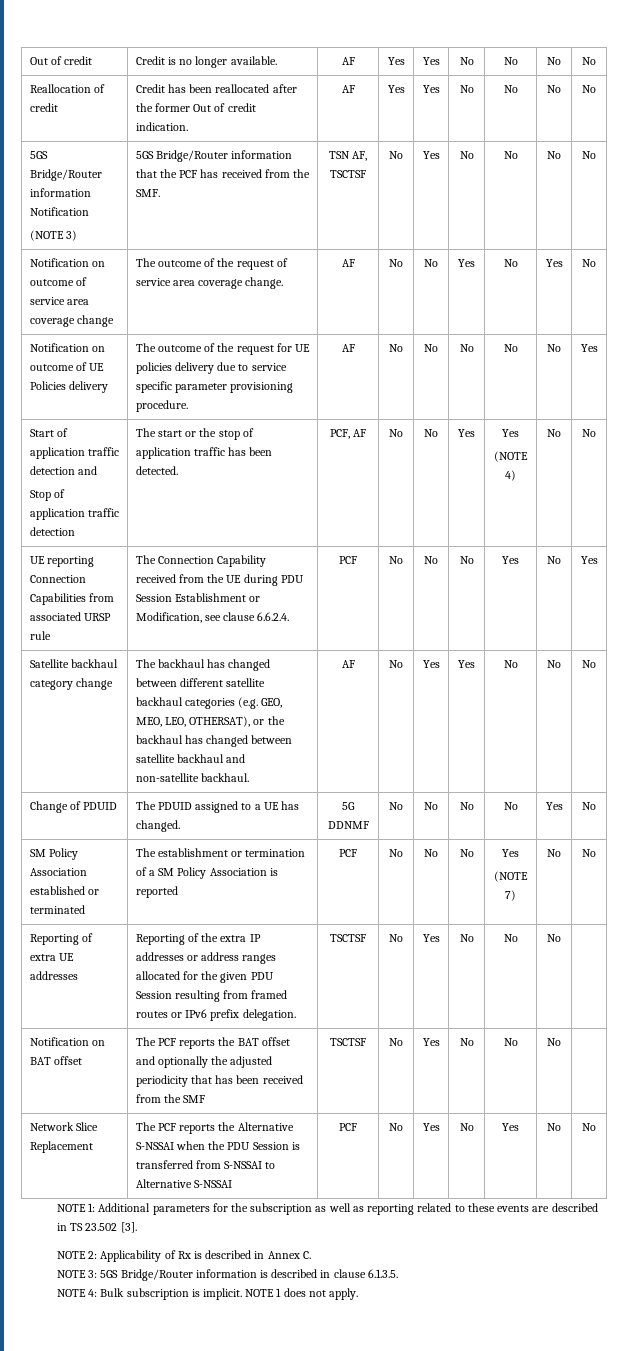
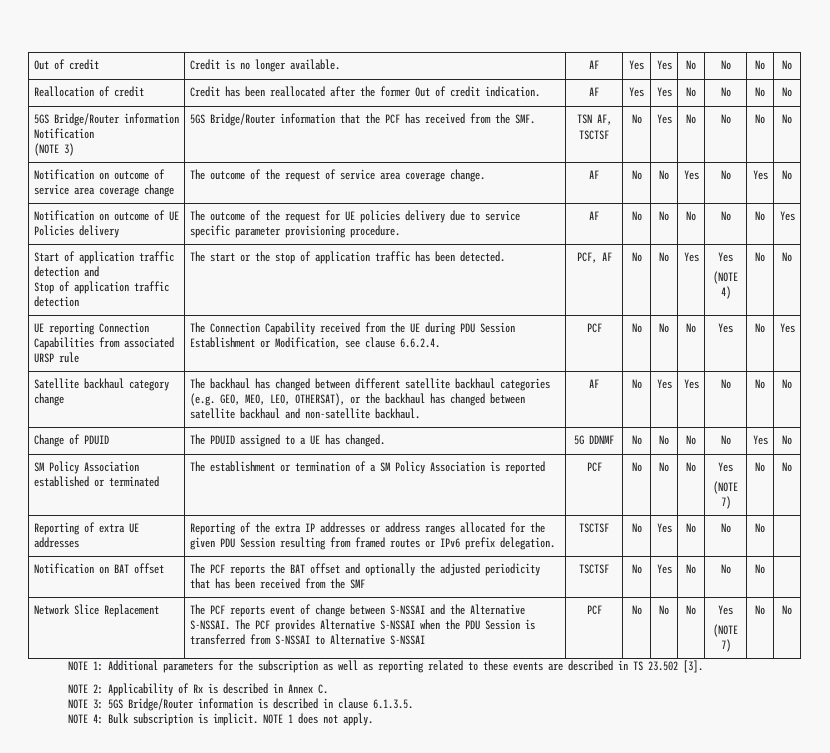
- Network Slice Replacement | The PCF reports the Alternative S-NSSAI when the PDU Session is transferred from S-NSSAI to Alternative S-NSSAI | PCF | No | Yes | No | Yes | No | No
+ Network Slice Replacement | The PCF reports event of change between S-NSSAI and the Alternative S-NSSAI. The PCF provides Alternative S-NSSAI when the PDU Session is transferred from S-NSSAI to Alternative S-NSSAI | PCF | No | No | No | Yes
+ (NOTE 7) | No | No

